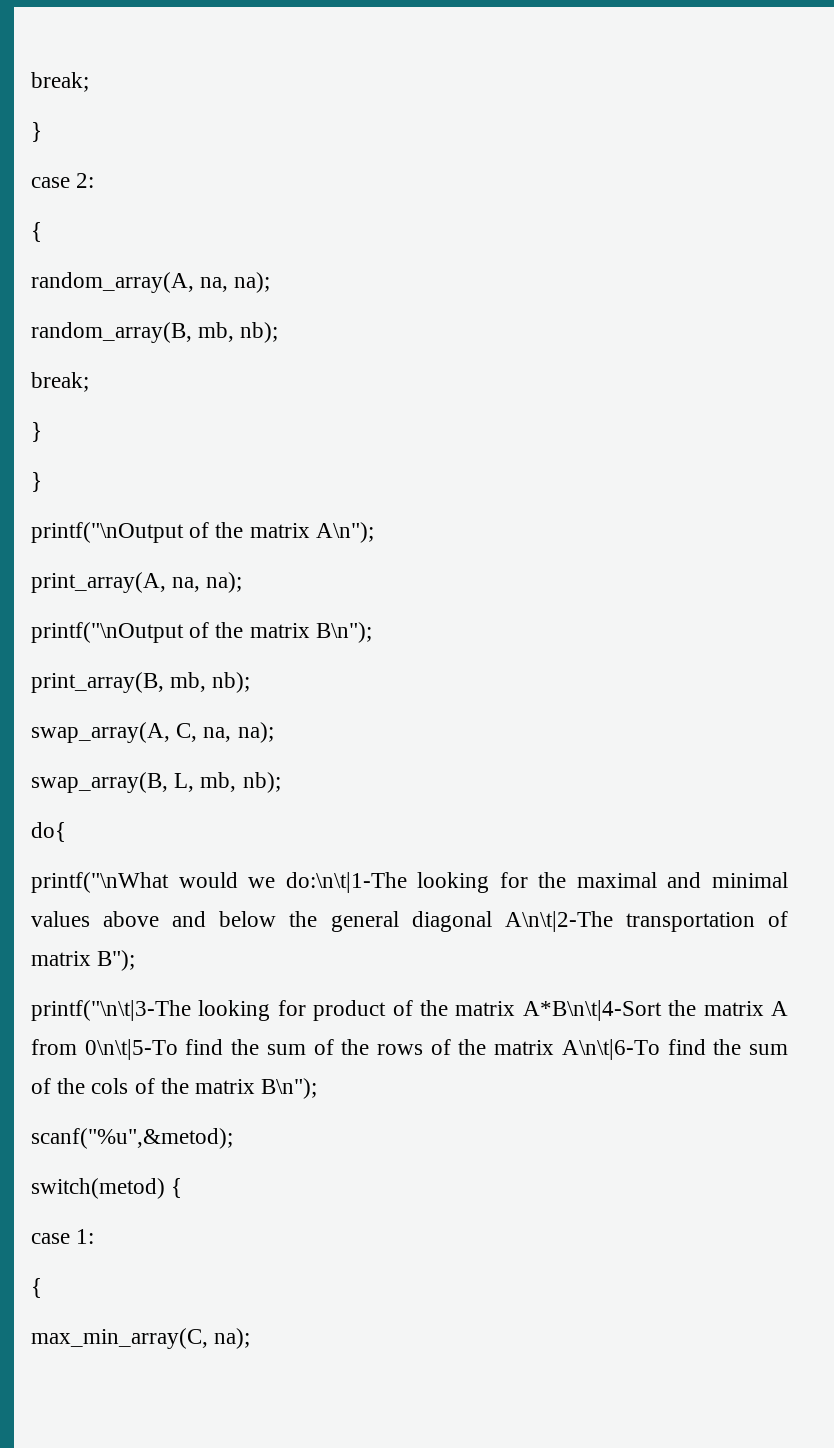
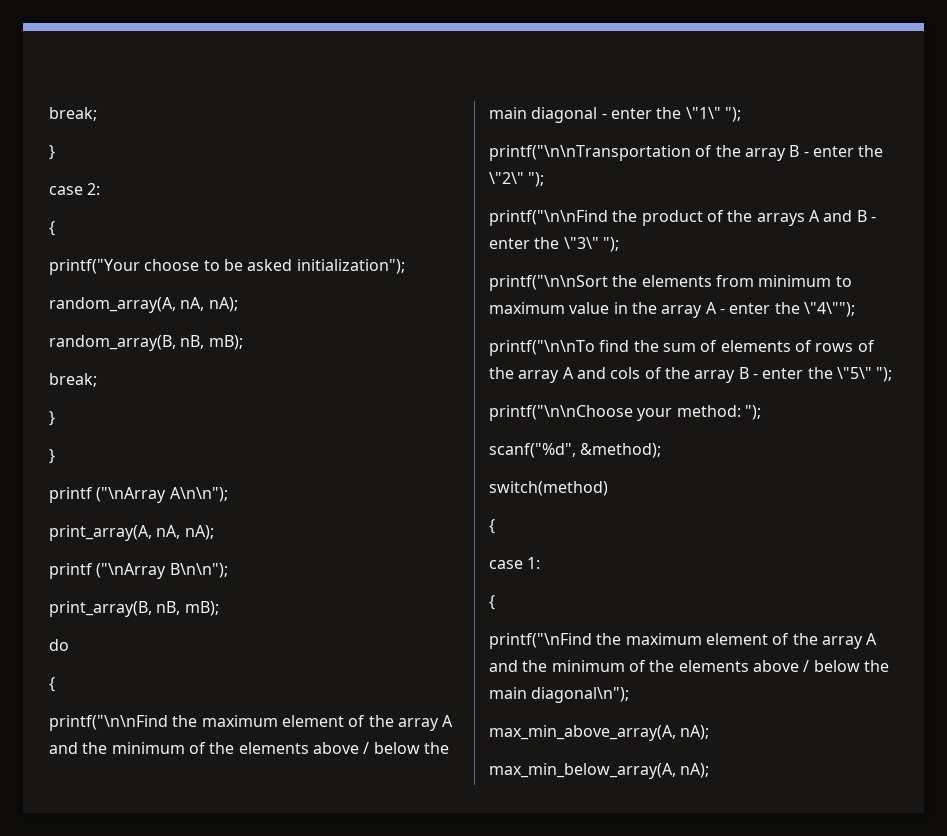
+ printf("Your choose to be asked initialization");
- random_array(A, na, na);
+ random_array(A, nA, nA);
- random_array(B, mb, nb);
+ random_array(B, nB, mB);
- printf("\nOutput of the matrix A\n");
- print_array(A, na, na);
- printf("\nOutput of the matrix B\n");
- print_array(B, mb, nb);
- swap_array(A, C, na, na);
- swap_array(B, L, mb, nb);
- do{
- printf("\nWhat would we do:\n\t|1-The looking for the maximal and minimal values above and below the general diagonal A\n\t|2-The transportation of matrix B");
- printf("\n\t|3-The looking for product of the matrix A*B\n\t|4-Sort the matrix A from 0\n\t|5-To find the sum of the rows of the matrix A\n\t|6-To find the sum of the cols of the matrix B\n");
- scanf("%u",&metod);
- switch(metod) {
+ printf ("\nArray A\n\n");
+ print_array(A, nA, nA);
+ printf ("\nArray B\n\n");
+ print_array(B, nB, mB);
+ do
+ {
+ printf("\n\nFind the maximum element of the array A and the minimum of the elements above / below the main diagonal - enter the \"1\" ");
+ printf("\n\nTransportation of the array B - enter the \"2\" ");
+ printf("\n\nFind the product of the arrays A and B - enter the \"3\" ");
+ printf("\n\nSort the elements from minimum to maximum value in the array A - enter the \"4\"");
+ printf("\n\nTo find the sum of elements of rows of the array A and cols of the array B - enter the \"5\" ");
+ printf("\n\nChoose your method: ");
+ scanf("%d", &method);
+ switch(method)
+ {
  case 1:
  {
- max_min_array(C, na);
+ printf("\nFind the maximum element of the array A and the minimum of the elements above / below the main diagonal\n");
+ max_min_above_array(A, nA);
+ max_min_below_array(A, nA);

